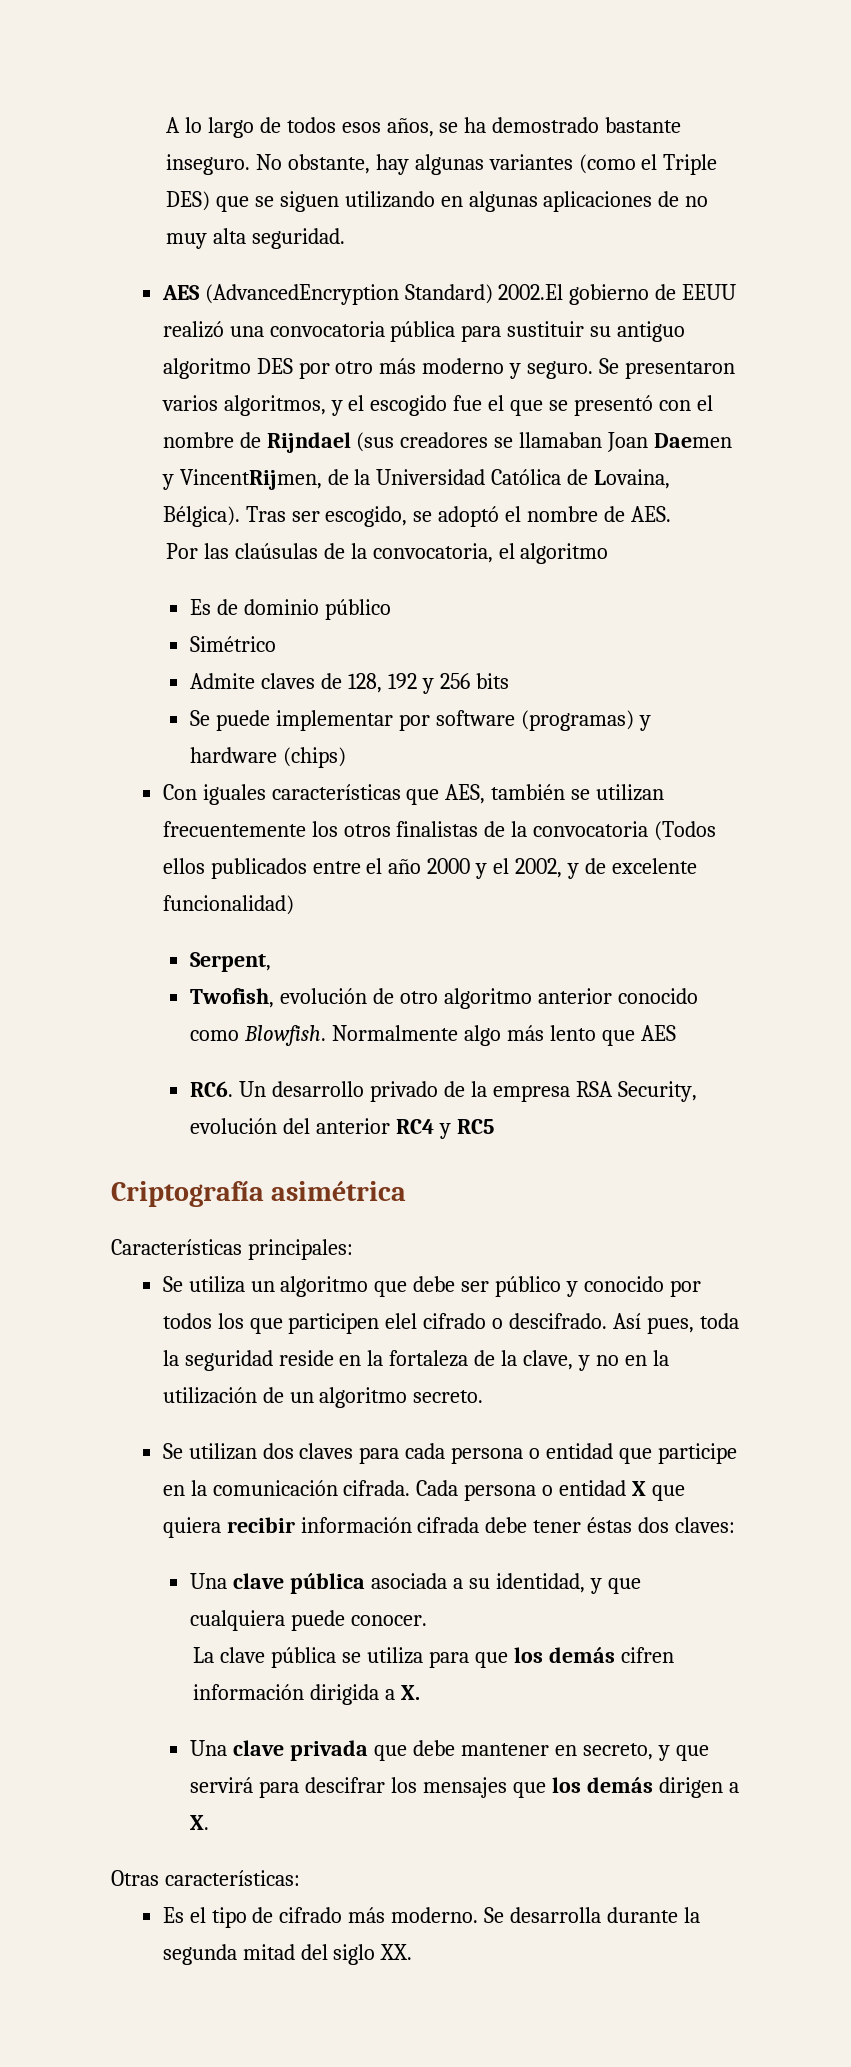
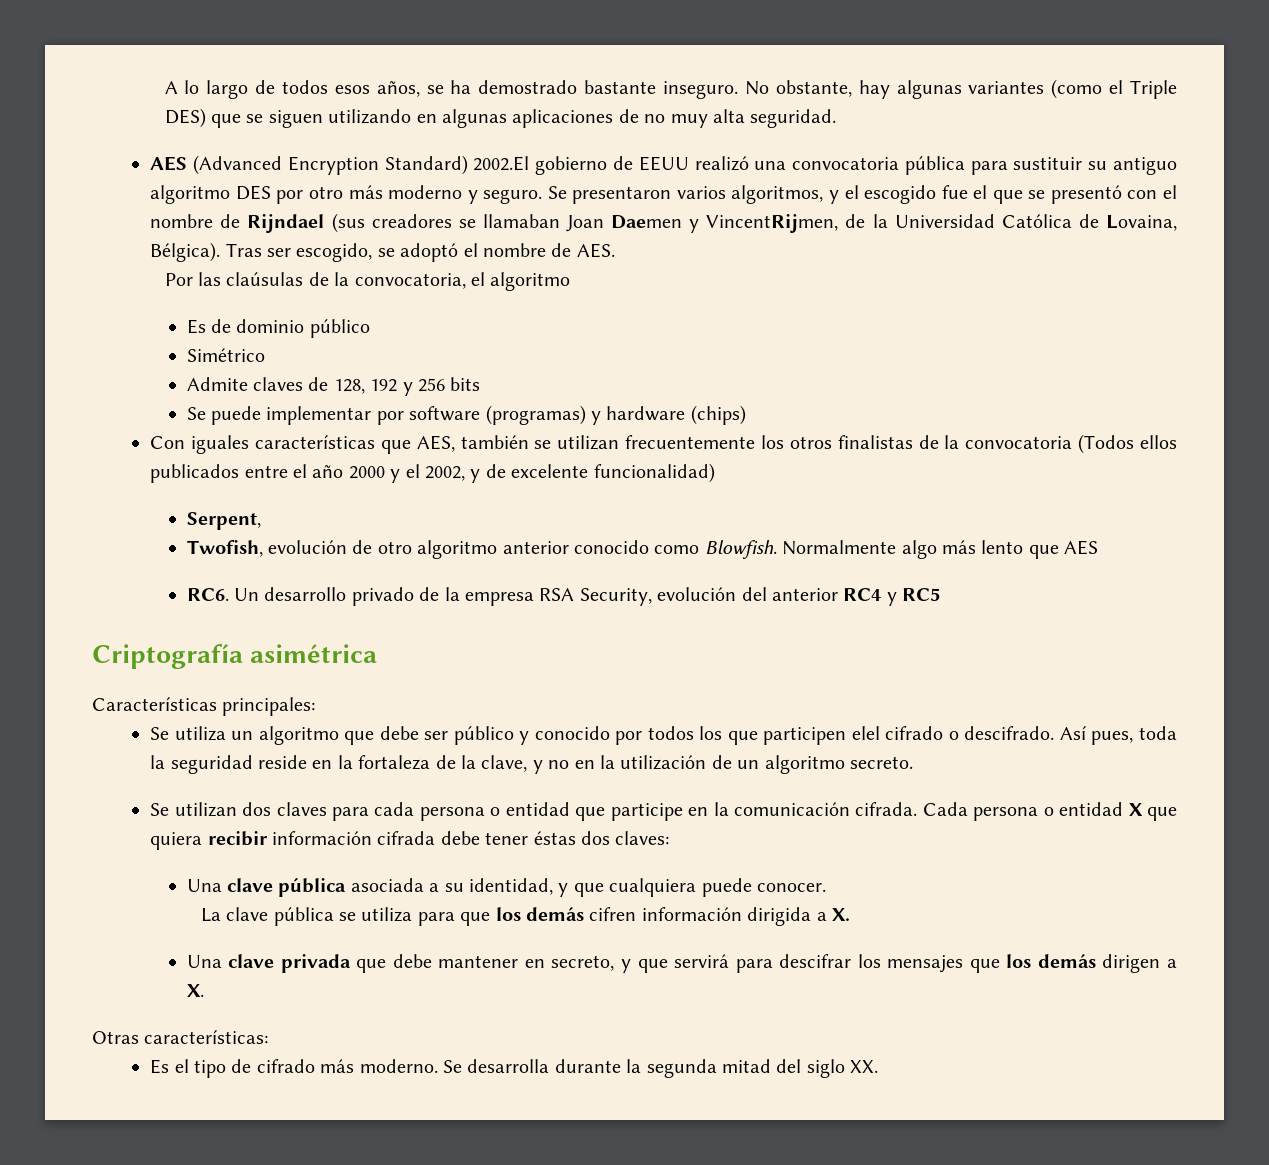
- AES (AdvancedEncryption Standard) 2002.El gobierno de EEUU realizó una convocatoria pública para sustituir su antiguo algoritmo DES por otro más moderno y seguro.
+ AES (Advanced Encryption Standard) 2002.El gobierno de EEUU realizó una convocatoria pública para sustituir su antiguo algoritmo DES por otro más moderno y seguro.

